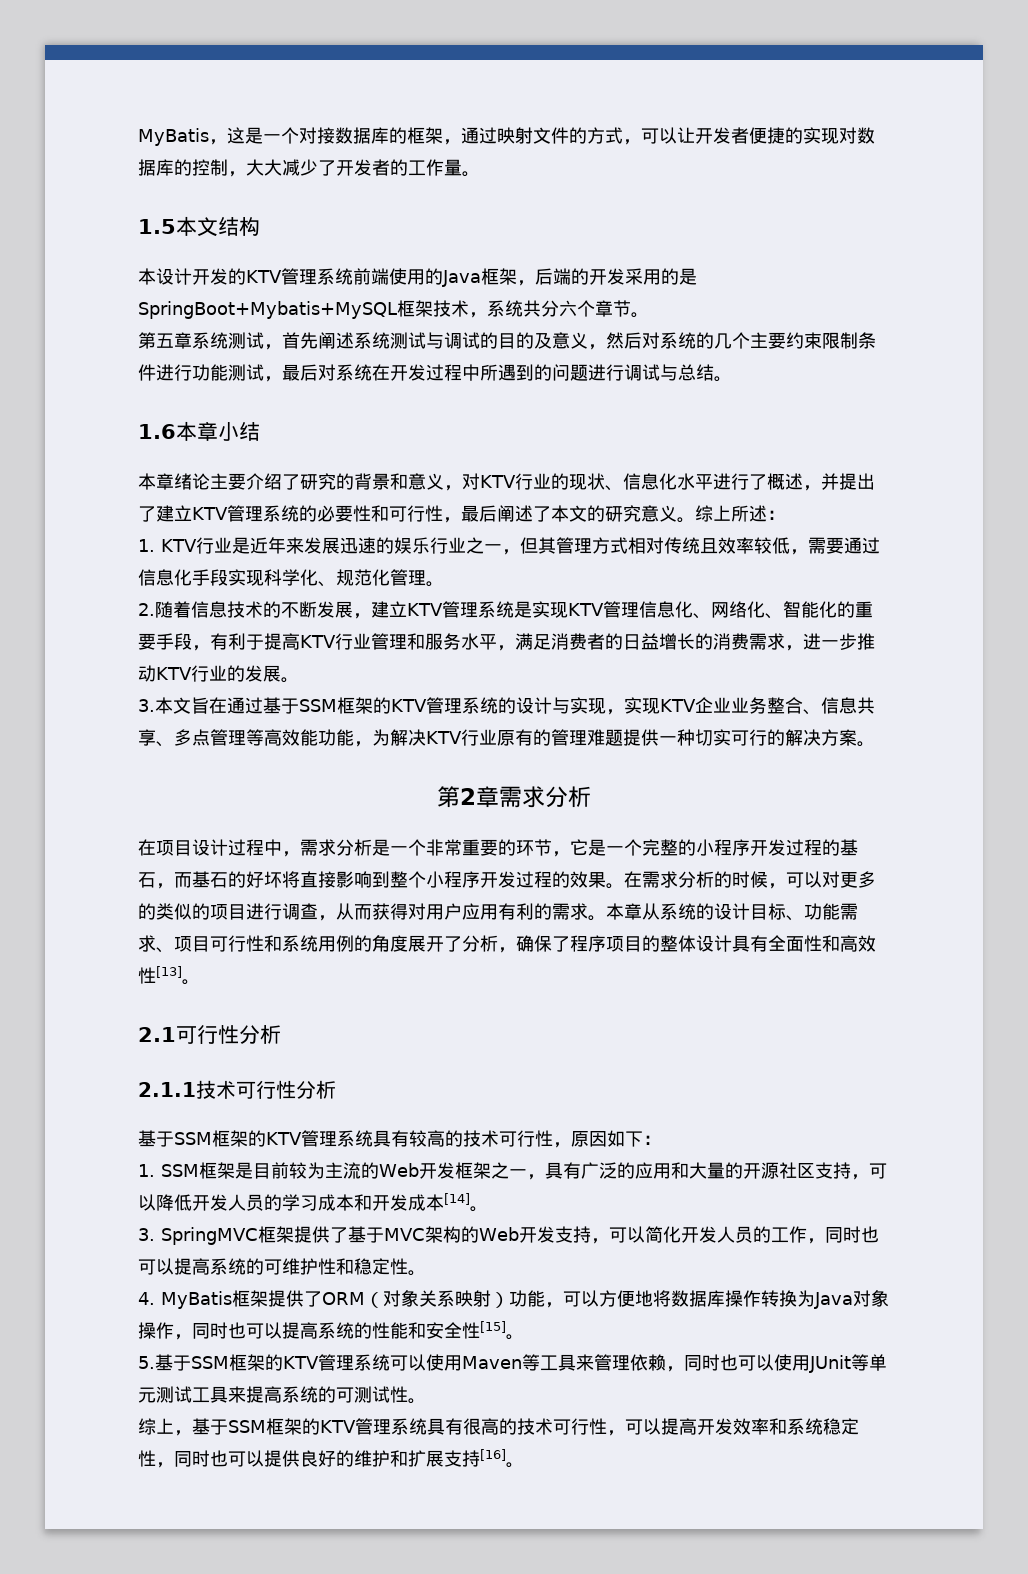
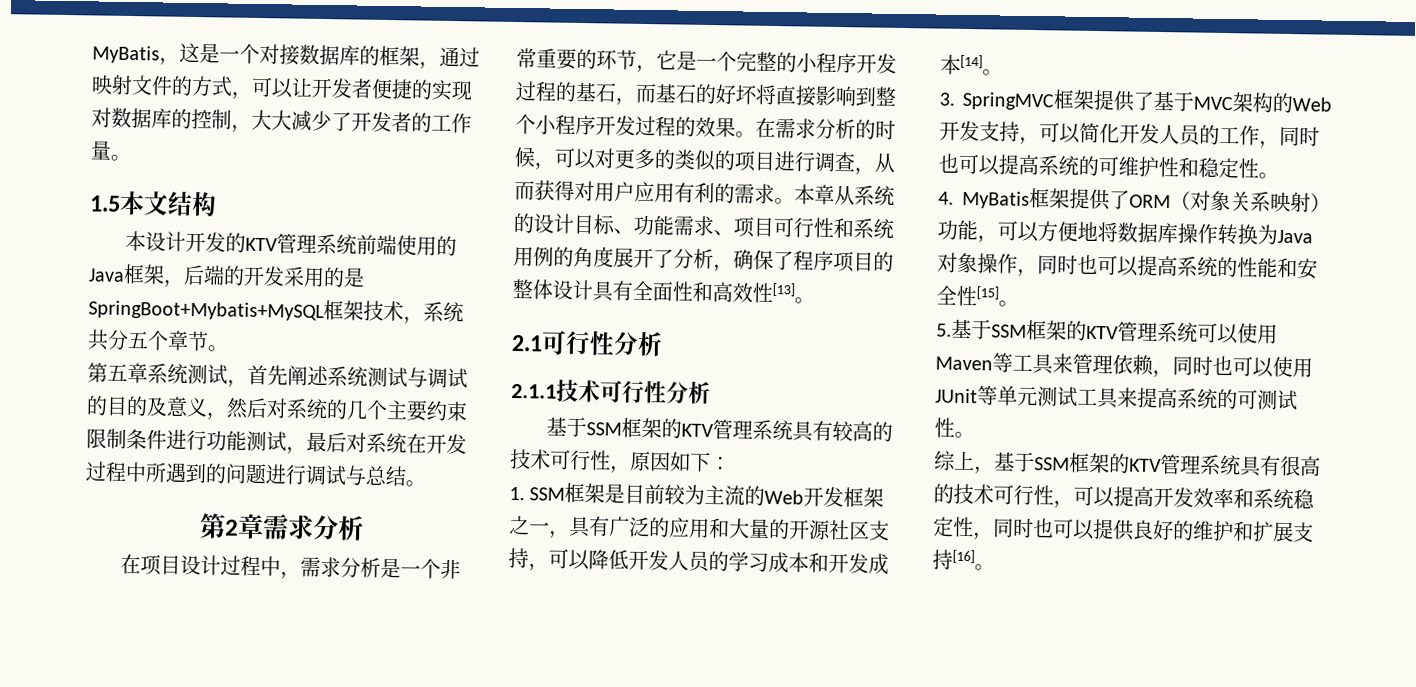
- 本设计开发的KTV管理系统前端使用的Java框架，后端的开发采用的是SpringBoot+Mybatis+MySQL框架技术，系统共分六个章节。
+ 本设计开发的KTV管理系统前端使用的Java框架，后端的开发采用的是SpringBoot+Mybatis+MySQL框架技术，系统共分五个章节。
- 1.6本章小结
- 本章绪论主要介绍了研究的背景和意义，对KTV行业的现状、信息化水平进行了概述，并提出了建立KTV管理系统的必要性和可行性，最后阐述了本文的研究意义。综上所述：
- 1. KTV行业是近年来发展迅速的娱乐行业之一，但其管理方式相对传统且效率较低，需要通过信息化手段实现科学化、规范化管理。
- 2.随着信息技术的不断发展，建立KTV管理系统是实现KTV管理信息化、网络化、智能化的重要手段，有利于提高KTV行业管理和服务水平，满足消费者的日益增长的消费需求，进一步推动KTV行业的发展。
- 3.本文旨在通过基于SSM框架的KTV管理系统的设计与实现，实现KTV企业业务整合、信息共享、多点管理等高效能功能，为解决KTV行业原有的管理难题提供一种切实可行的解决方案。

